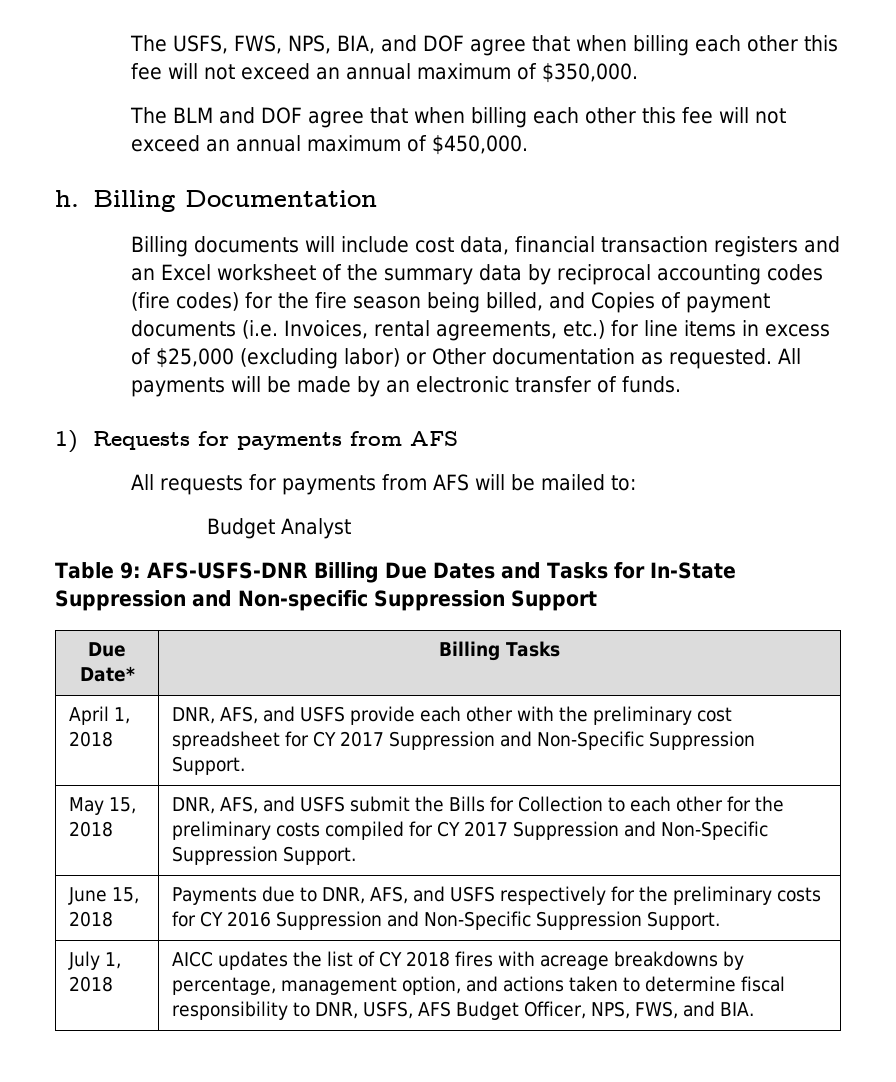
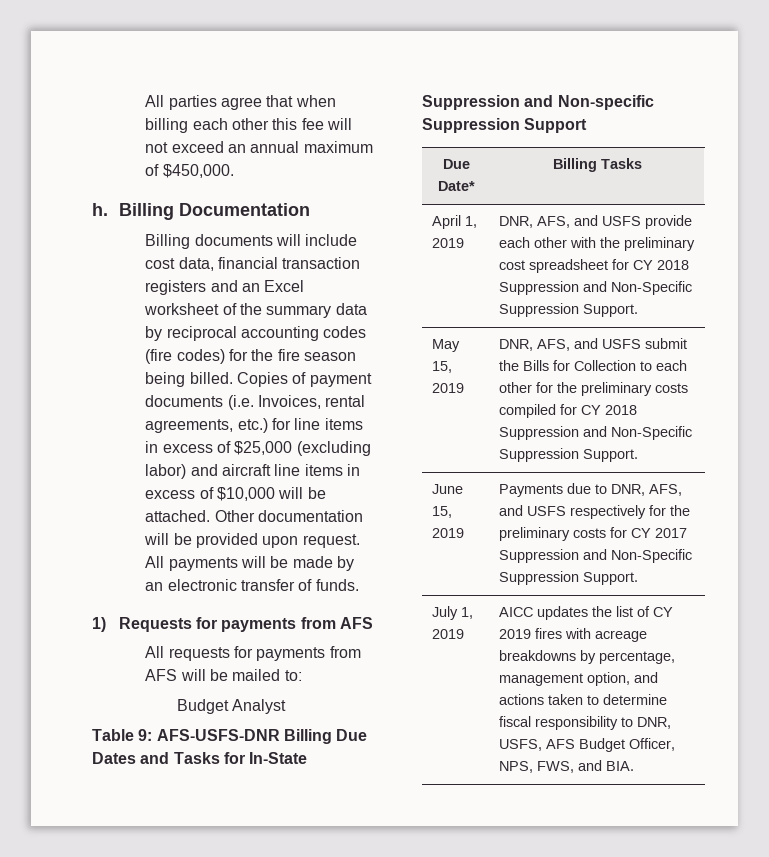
- The USFS, FWS, NPS, BIA, and DOF agree that when billing each other this fee will not exceed an annual maximum of $350,000.
- The BLM and DOF agree that when billing each other this fee will not exceed an annual maximum of $450,000.
+ All parties agree that when billing each other this fee will not exceed an annual maximum of $450,000.
- Billing documents will include cost data, financial transaction registers and an Excel worksheet of the summary data by reciprocal accounting codes (fire codes) for the fire season being billed, and Copies of payment documents (i.e. Invoices, rental agreements, etc.) for line items in excess of $25,000 (excluding labor) or Other documentation as requested.
+ Billing documents will include cost data, financial transaction registers and an Excel worksheet of the summary data by reciprocal accounting codes (fire codes) for the fire season being billed. Copies of payment documents (i.e. Invoices, rental agreements, etc.) for line items in excess of $25,000 (excluding labor) and aircraft line items in excess of $10,000 will be attached. Other documentation will be provided upon request.
- April 1, 2018 | DNR, AFS, and USFS provide each other with the preliminary cost spreadsheet for CY 2017 Suppression and Non-Specific Suppression Support.
+ April 1, 2019 | DNR, AFS, and USFS provide each other with the preliminary cost spreadsheet for CY 2018 Suppression and Non-Specific Suppression Support.
- May 15, 2018 | DNR, AFS, and USFS submit the Bills for Collection to each other for the preliminary costs compiled for CY 2017 Suppression and Non-Specific Suppression Support.
+ May 15, 2019 | DNR, AFS, and USFS submit the Bills for Collection to each other for the preliminary costs compiled for CY 2018 Suppression and Non-Specific Suppression Support.
- June 15, 2018 | Payments due to DNR, AFS, and USFS respectively for the preliminary costs for CY 2016 Suppression and Non-Specific Suppression Support.
+ June 15, 2019 | Payments due to DNR, AFS, and USFS respectively for the preliminary costs for CY 2017 Suppression and Non-Specific Suppression Support.
- July 1, 2018 | AICC updates the list of CY 2018 fires with acreage breakdowns by percentage, management option, and actions taken to determine fiscal responsibility to DNR, USFS, AFS Budget Officer, NPS, FWS, and BIA.
+ July 1, 2019 | AICC updates the list of CY 2019 fires with acreage breakdowns by percentage, management option, and actions taken to determine fiscal responsibility to DNR, USFS, AFS Budget Officer, NPS, FWS, and BIA.

